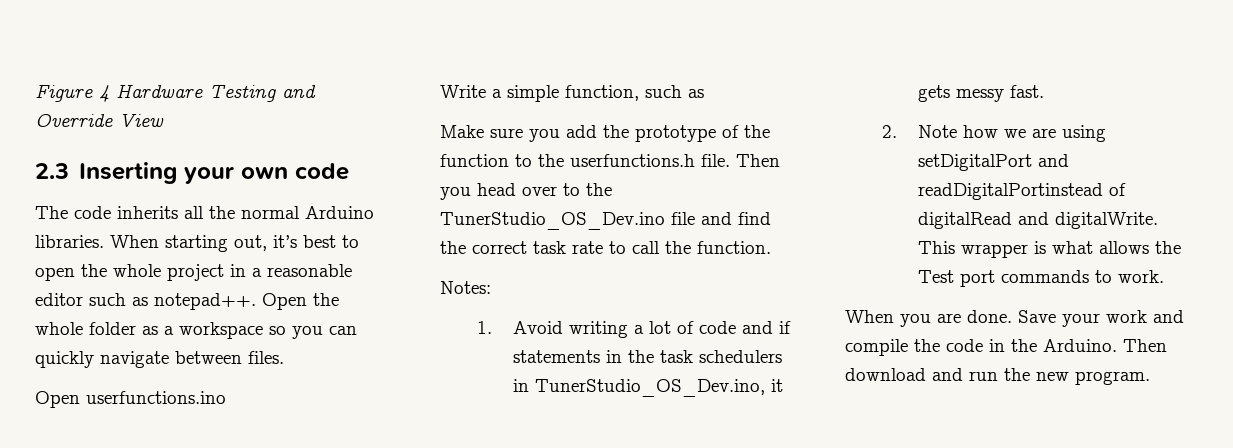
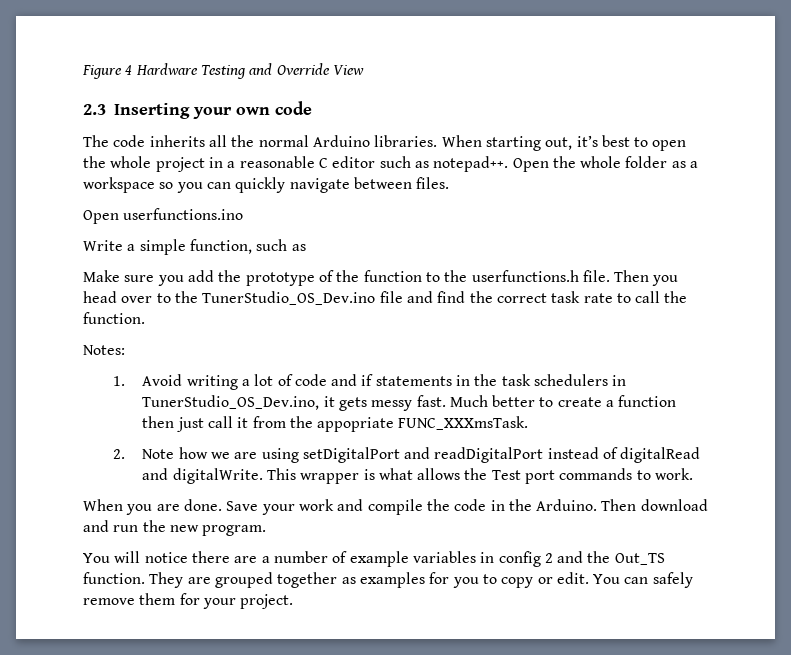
- When starting out, it’s best to open the whole project in a reasonable editor such as notepad++.
+ When starting out, it’s best to open the whole project in a reasonable C editor such as notepad++.
+ Much better to create a function then just call it from the appopriate FUNC_XXXmsTask.
- 2. Note how we are using setDigitalPort and readDigitalPortinstead of digitalRead and digitalWrite.
+ 2. Note how we are using setDigitalPort and readDigitalPort instead of digitalRead and digitalWrite.
+ You will notice there are a number of example variables in config 2 and the Out_TS function. They are grouped together as examples for you to copy or edit. You can safely remove them for your project.

